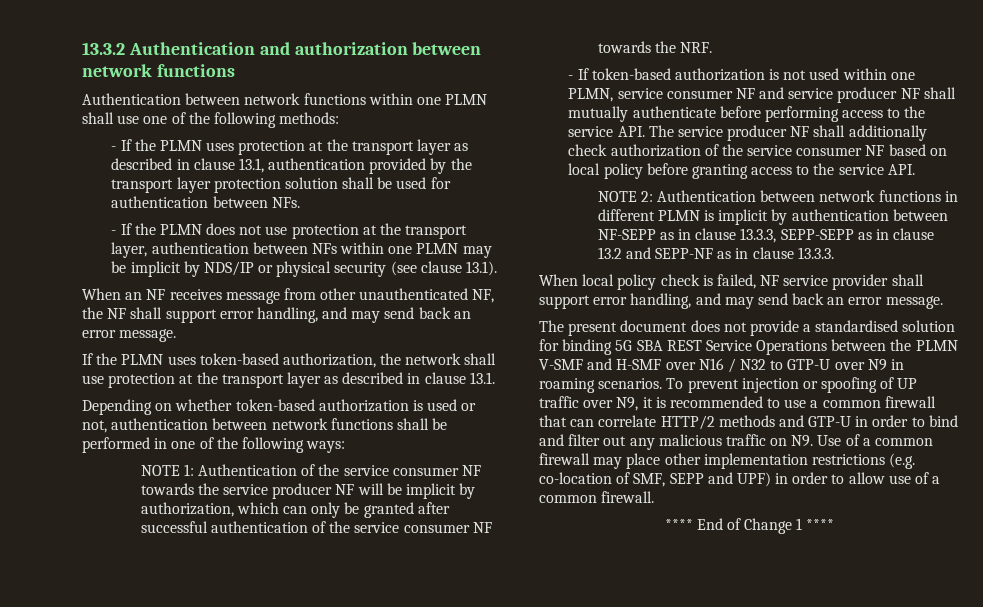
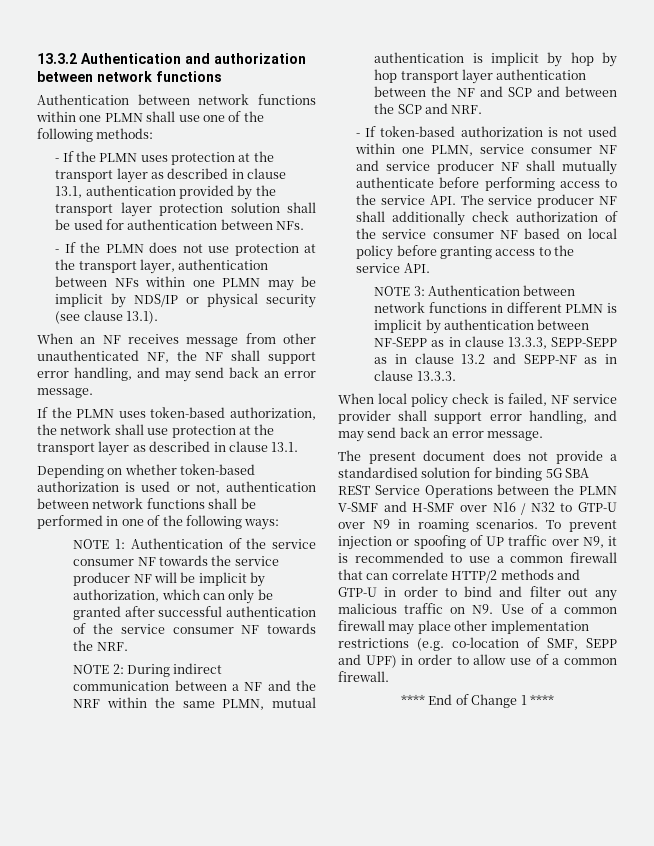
+ NOTE 2: During indirect communication between a NF and the NRF within the same PLMN, mutual authentication is implicit by hop by hop transport layer authentication between the NF and SCP and between the SCP and NRF.
- NOTE 2: Authentication between network functions in different PLMN is implicit by authentication between NF-SEPP as in clause 13.3.3, SEPP-SEPP as in clause 13.2 and SEPP-NF as in clause 13.3.3.
+ NOTE 3: Authentication between network functions in different PLMN is implicit by authentication between NF-SEPP as in clause 13.3.3, SEPP-SEPP as in clause 13.2 and SEPP-NF as in clause 13.3.3.

